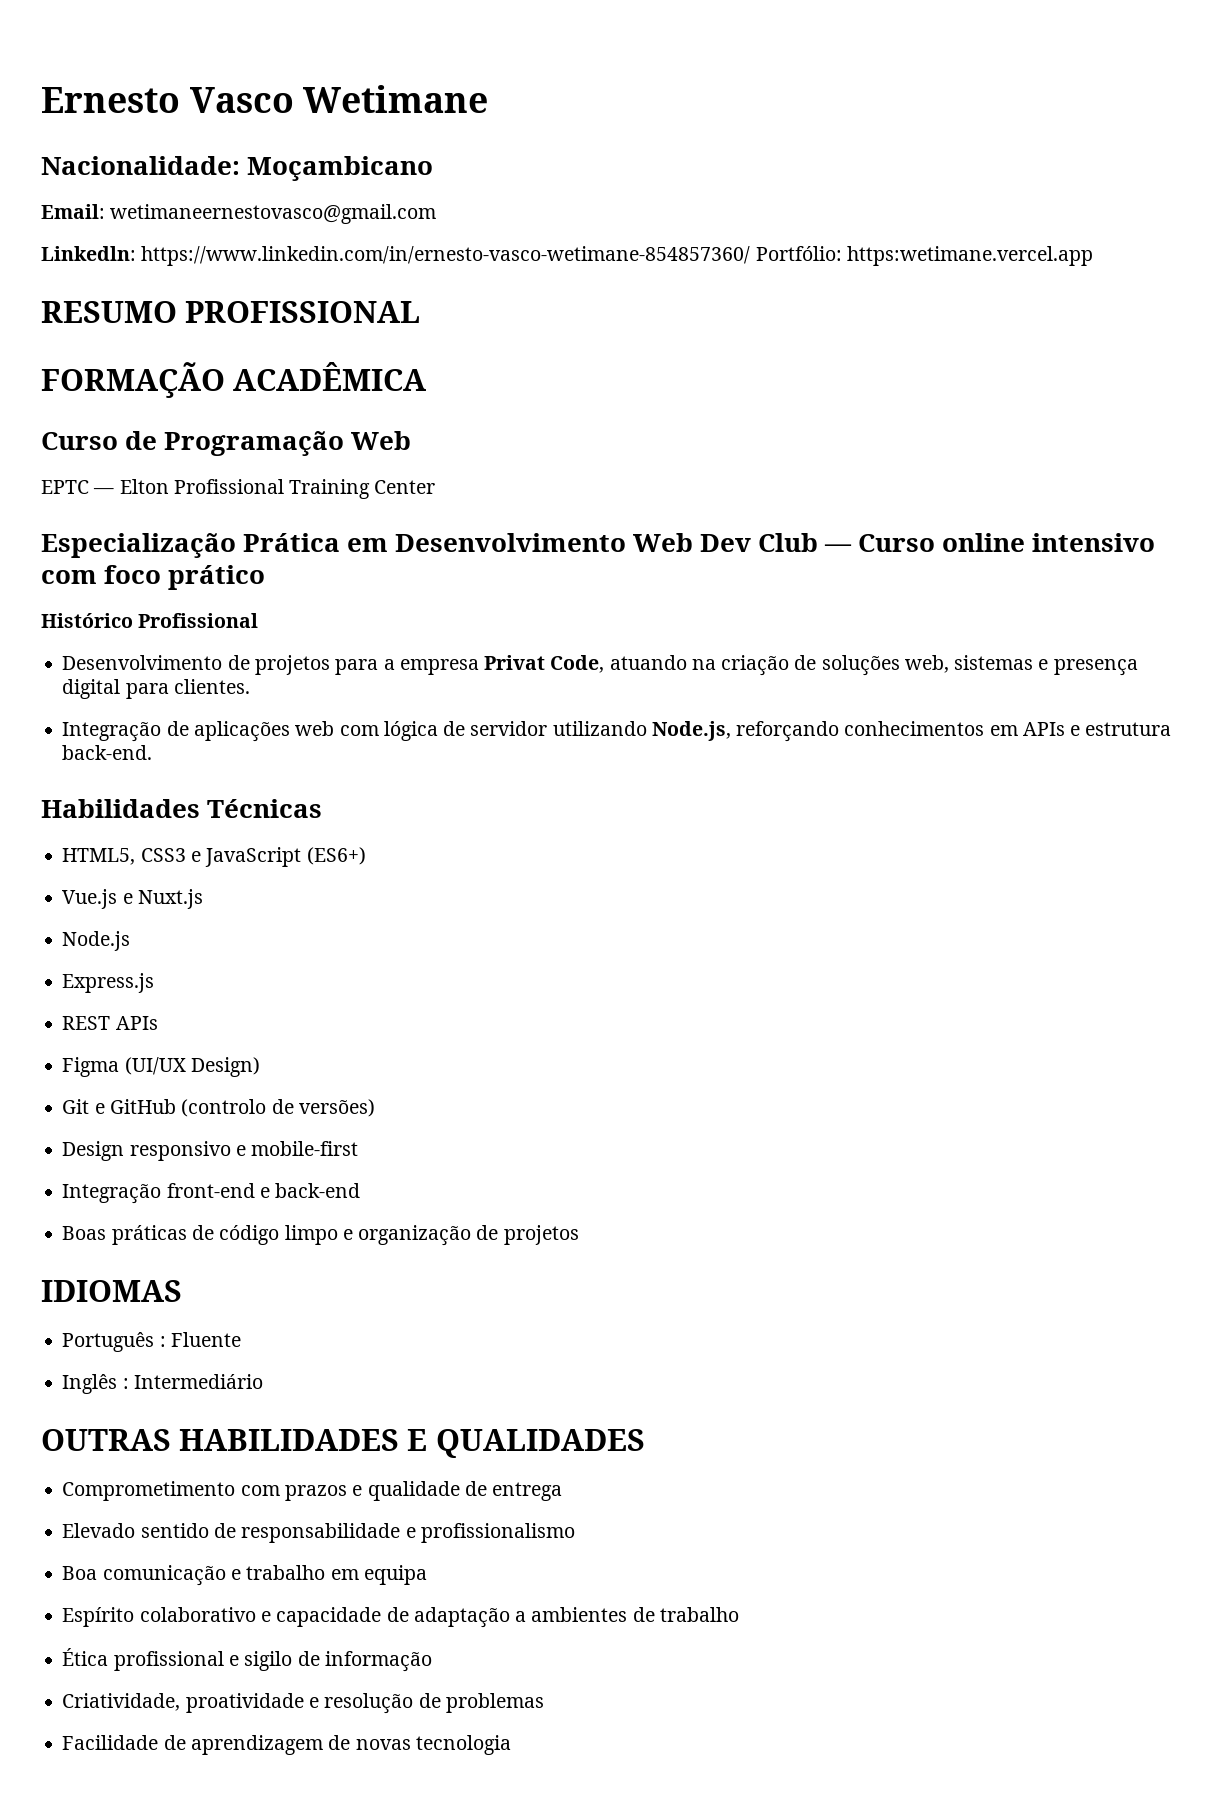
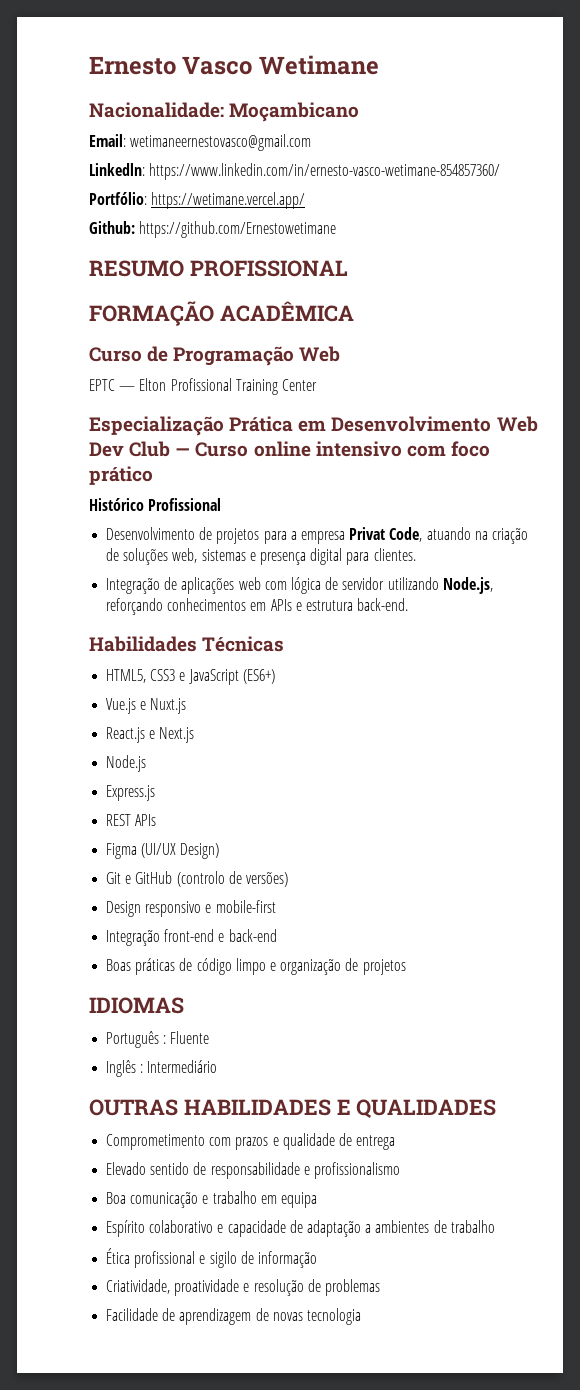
- Linkedln: https://www.linkedin.com/in/ernesto-vasco-wetimane-854857360/ Portfólio: https:wetimane.vercel.app
+ Linkedln: https://www.linkedin.com/in/ernesto-vasco-wetimane-854857360/
+ Portfólio: https://wetimane.vercel.app/
+ Github: https://github.com/Ernestowetimane
+ React.js e Next.js

